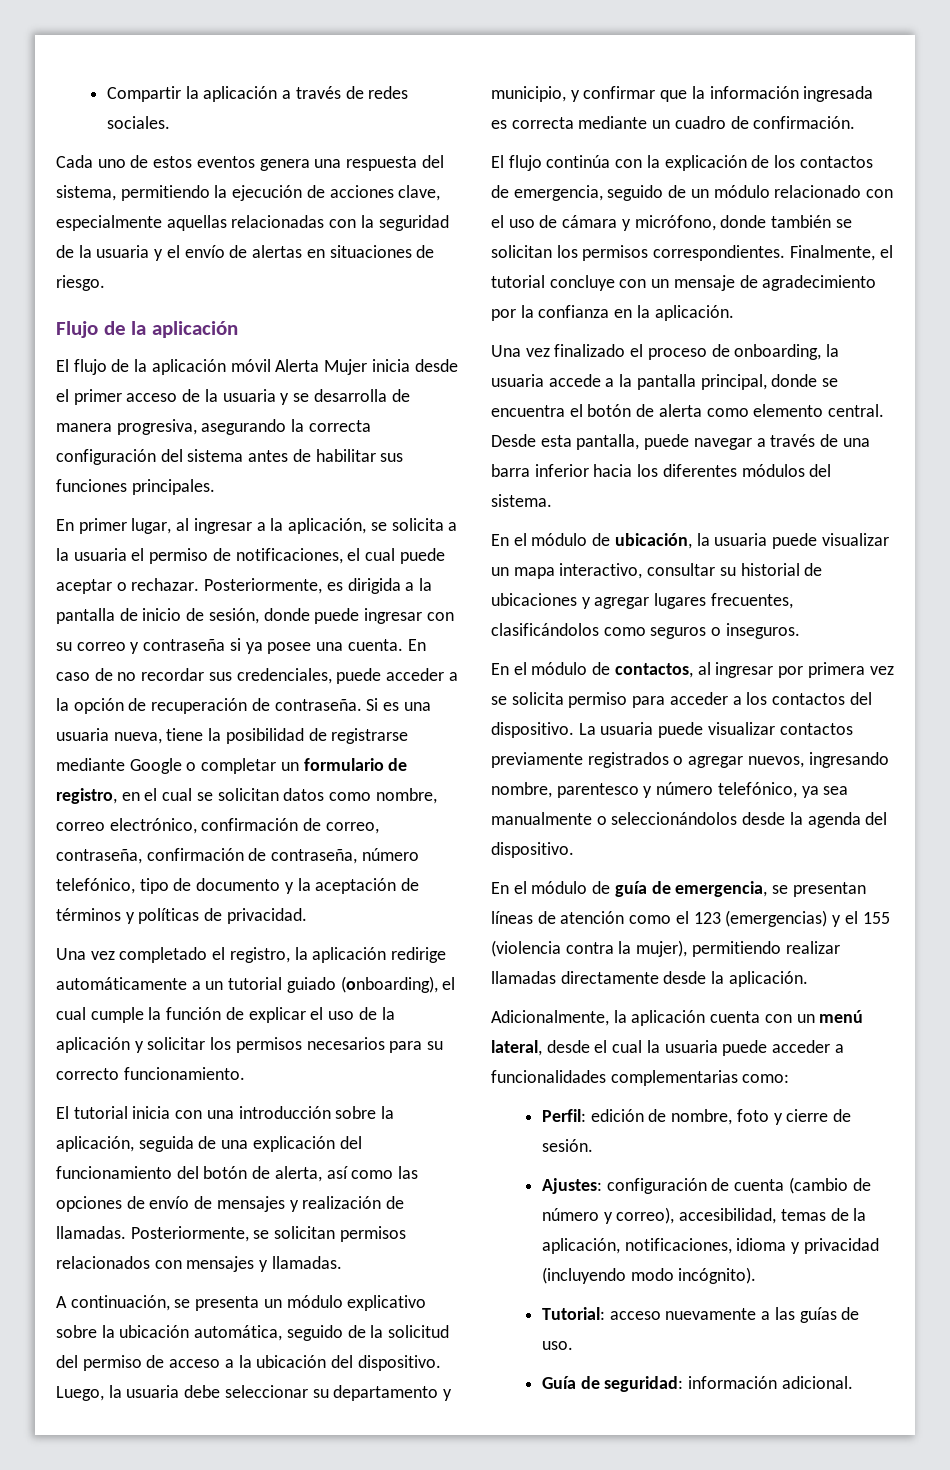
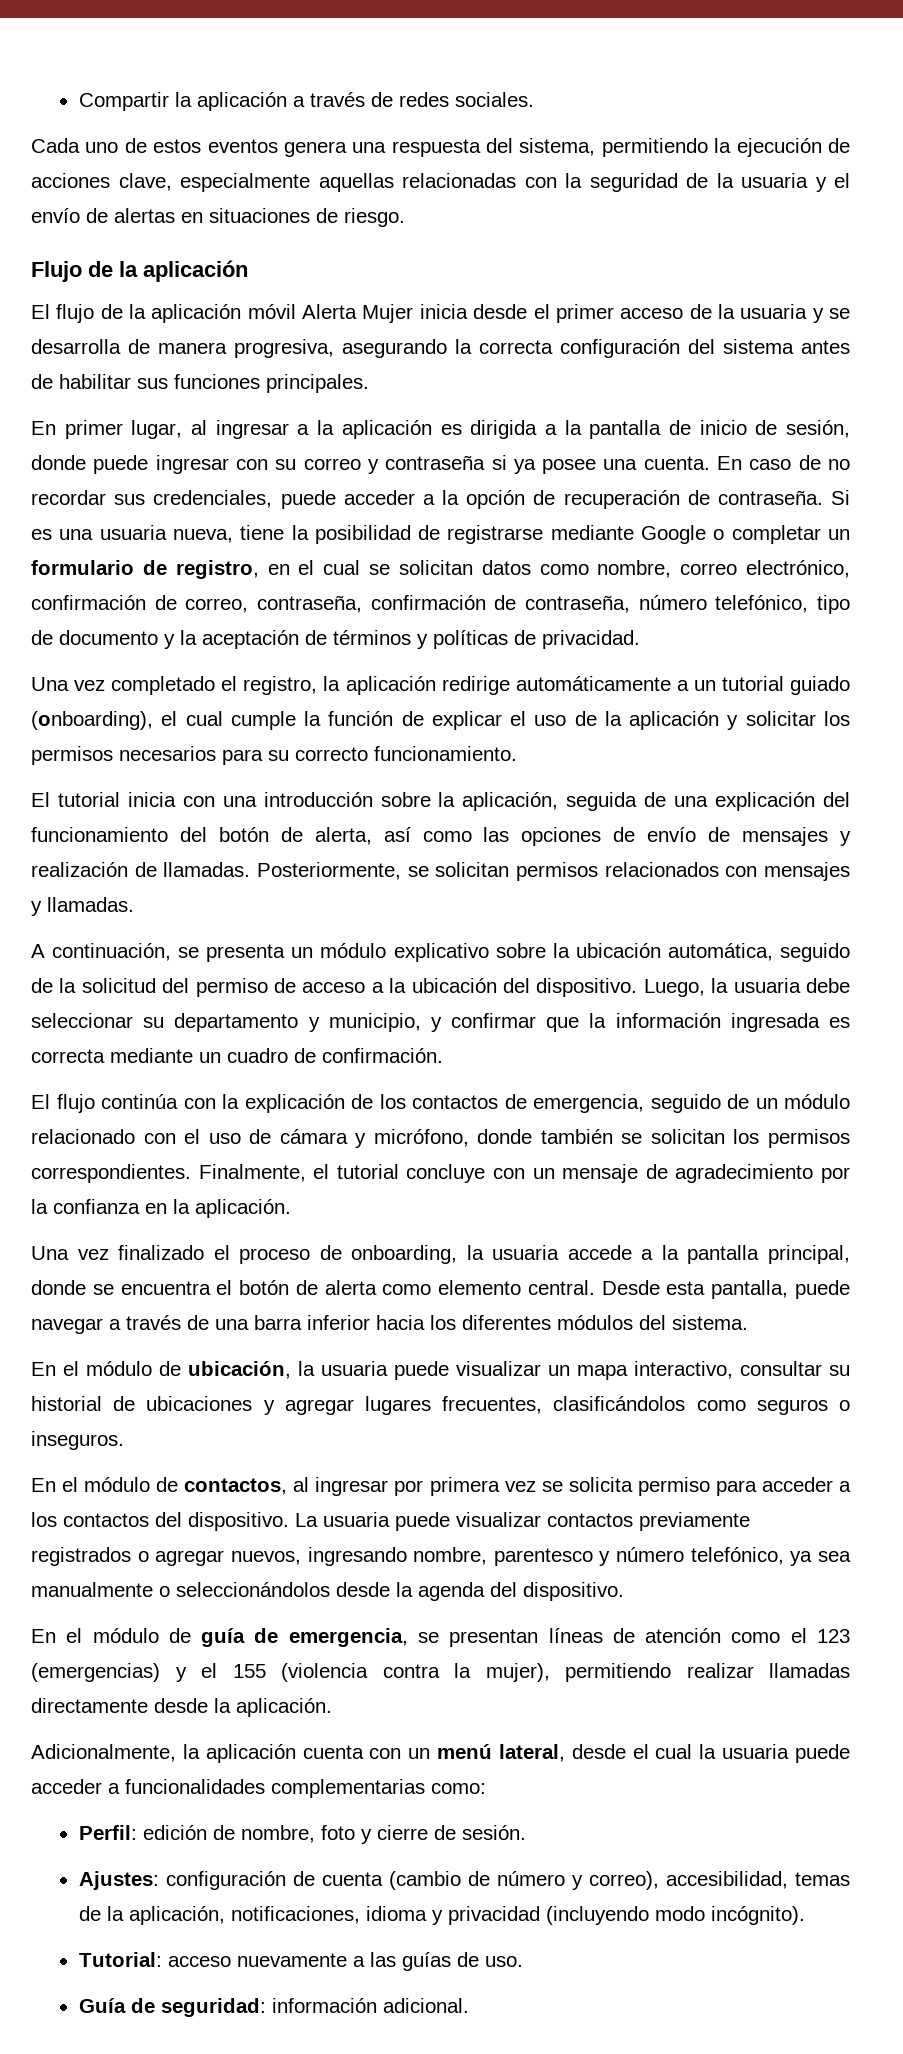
- En primer lugar, al ingresar a la aplicación, se solicita a la usuaria el permiso de notificaciones, el cual puede aceptar o rechazar. Posteriormente, es dirigida a la pantalla de inicio de sesión, donde puede ingresar con su correo y contraseña si ya posee una cuenta.
+ En primer lugar, al ingresar a la aplicación es dirigida a la pantalla de inicio de sesión, donde puede ingresar con su correo y contraseña si ya posee una cuenta.

